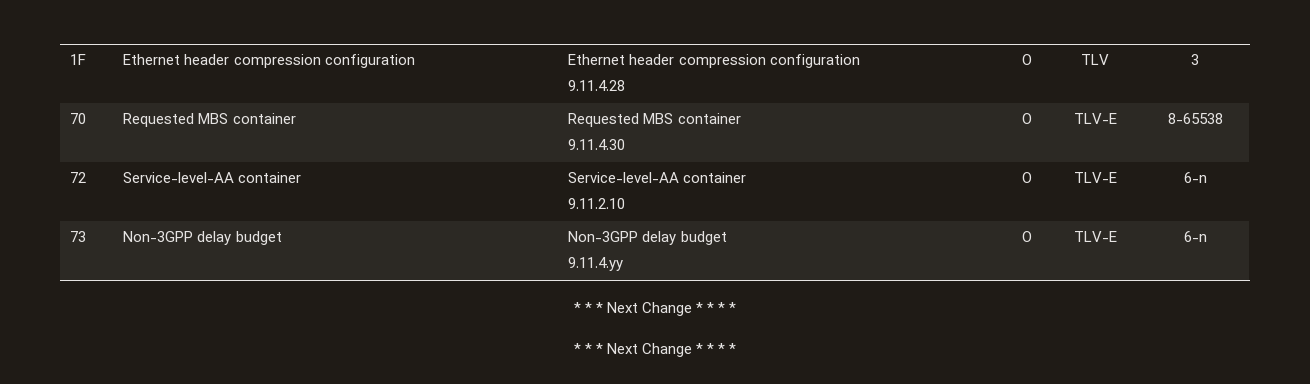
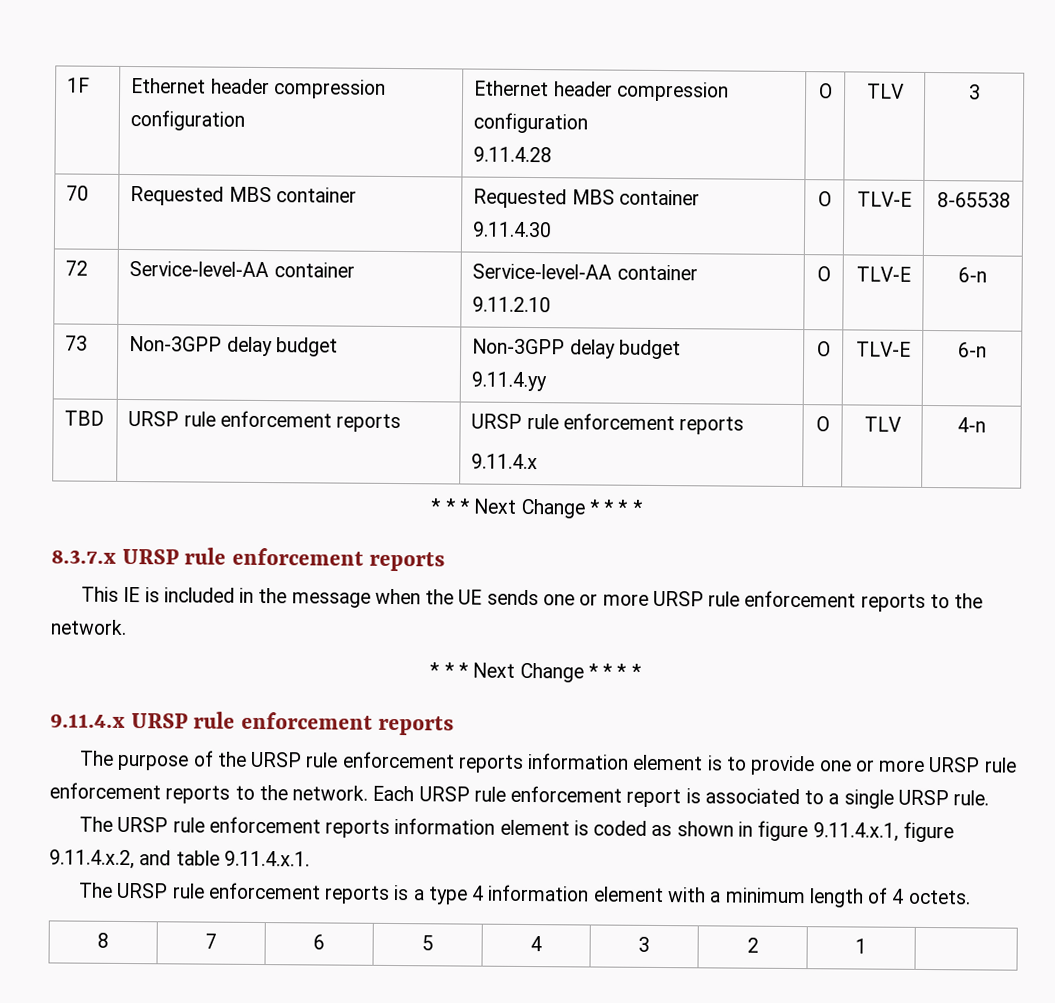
  73 | Non-3GPP delay budget | Non-3GPP delay budget
  9.11.4.yy | O | TLV-E | 6-n
+ TBD | URSP rule enforcement reports | URSP rule enforcement reports
+ 9.11.4.x | O | TLV | 4-n
  * * * Next Change * * * *
+ 8.3.7.x URSP rule enforcement reports
+ This IE is included in the message when the UE sends one or more URSP rule enforcement reports to the network.
  * * * Next Change * * * *
+ 9.11.4.x URSP rule enforcement reports
+ The purpose of the URSP rule enforcement reports information element is to provide one or more URSP rule enforcement reports to the network. Each URSP rule enforcement report is associated to a single URSP rule.
+ The URSP rule enforcement reports information element is coded as shown in figure 9.11.4.x.1, figure 9.11.4.x.2, and table 9.11.4.x.1.
+ The URSP rule enforcement reports is a type 4 information element with a minimum length of 4 octets.
+ 8 | 7 | 6 | 5 | 4 | 3 | 2 | 1 |

